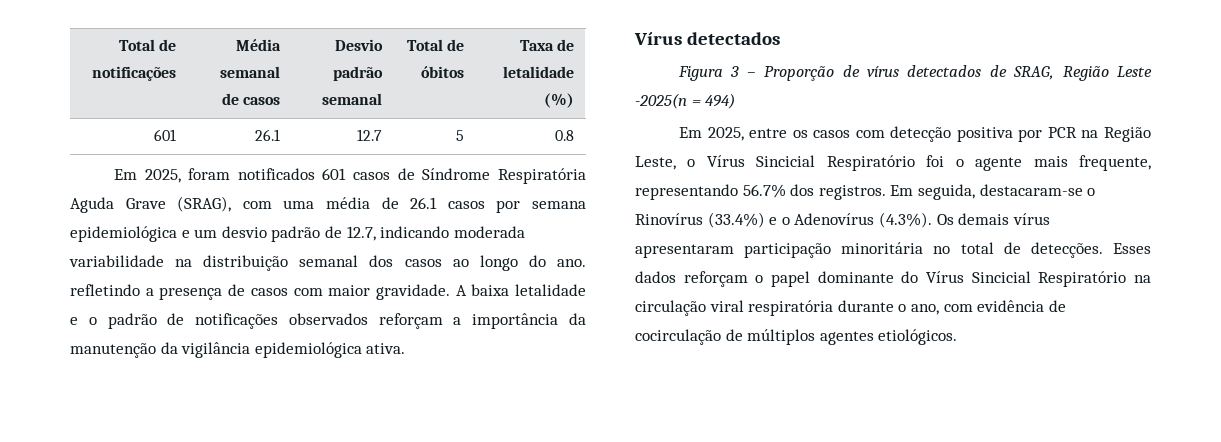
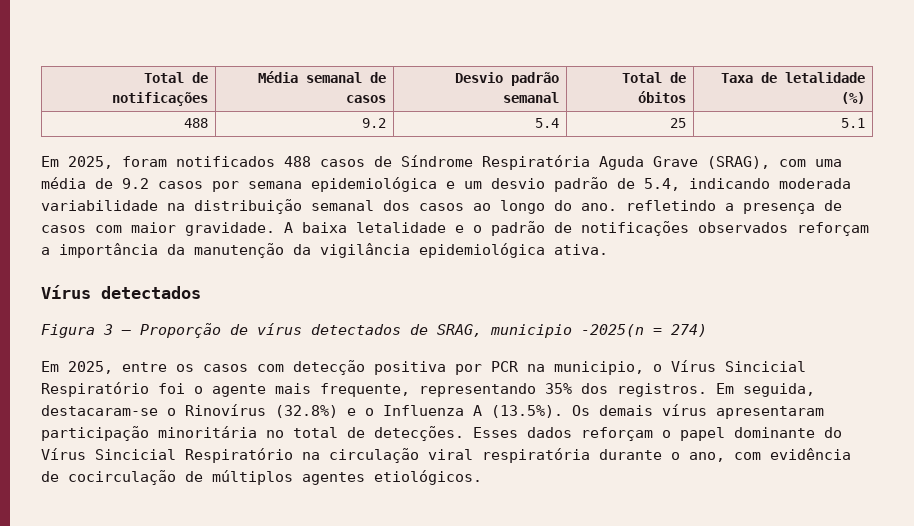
- 601 | 26.1 | 12.7 | 5 | 0.8
+ 488 | 9.2 | 5.4 | 25 | 5.1
- Em 2025, foram notificados 601 casos de Síndrome Respiratória Aguda Grave (SRAG), com uma média de 26.1 casos por semana epidemiológica e um desvio padrão de 12.7, indicando moderada variabilidade na distribuição semanal dos casos ao longo do ano. refletindo a presença de casos com maior gravidade.
+ Em 2025, foram notificados 488 casos de Síndrome Respiratória Aguda Grave (SRAG), com uma média de 9.2 casos por semana epidemiológica e um desvio padrão de 5.4, indicando moderada variabilidade na distribuição semanal dos casos ao longo do ano. refletindo a presença de casos com maior gravidade.
- Figura 3 – Proporção de vírus detectados de SRAG, Região Leste -2025(n = 494)
+ Figura 3 – Proporção de vírus detectados de SRAG, municipio -2025(n = 274)
- Em 2025, entre os casos com detecção positiva por PCR na Região Leste, o Vírus Sincicial Respiratório foi o agente mais frequente, representando 56.7% dos registros.
+ Em 2025, entre os casos com detecção positiva por PCR na municipio, o Vírus Sincicial Respiratório foi o agente mais frequente, representando 35% dos registros.
- Em seguida, destacaram-se o Rinovírus (33.4%) e o Adenovírus (4.3%). Os demais vírus apresentaram participação minoritária no total de detecções.
+ Em seguida, destacaram-se o Rinovírus (32.8%) e o Influenza A (13.5%). Os demais vírus apresentaram participação minoritária no total de detecções.

